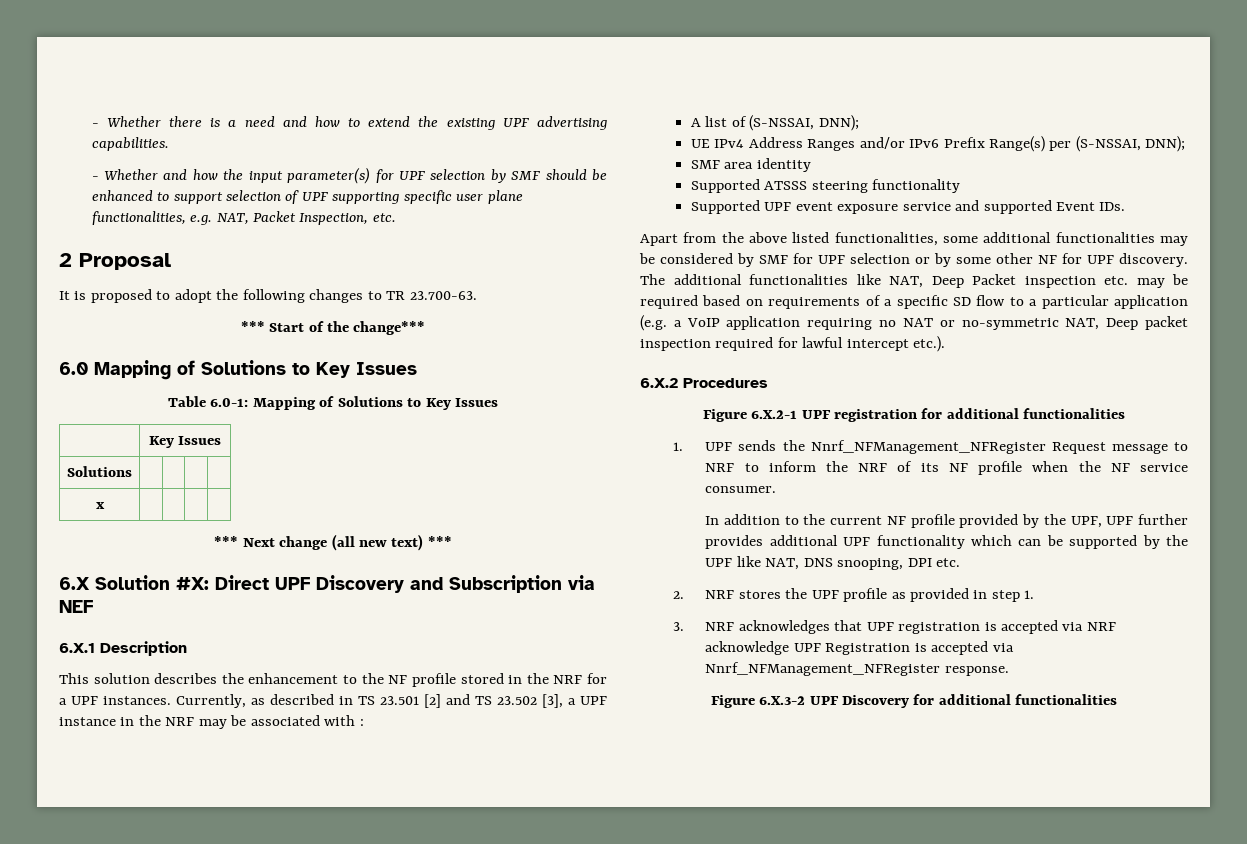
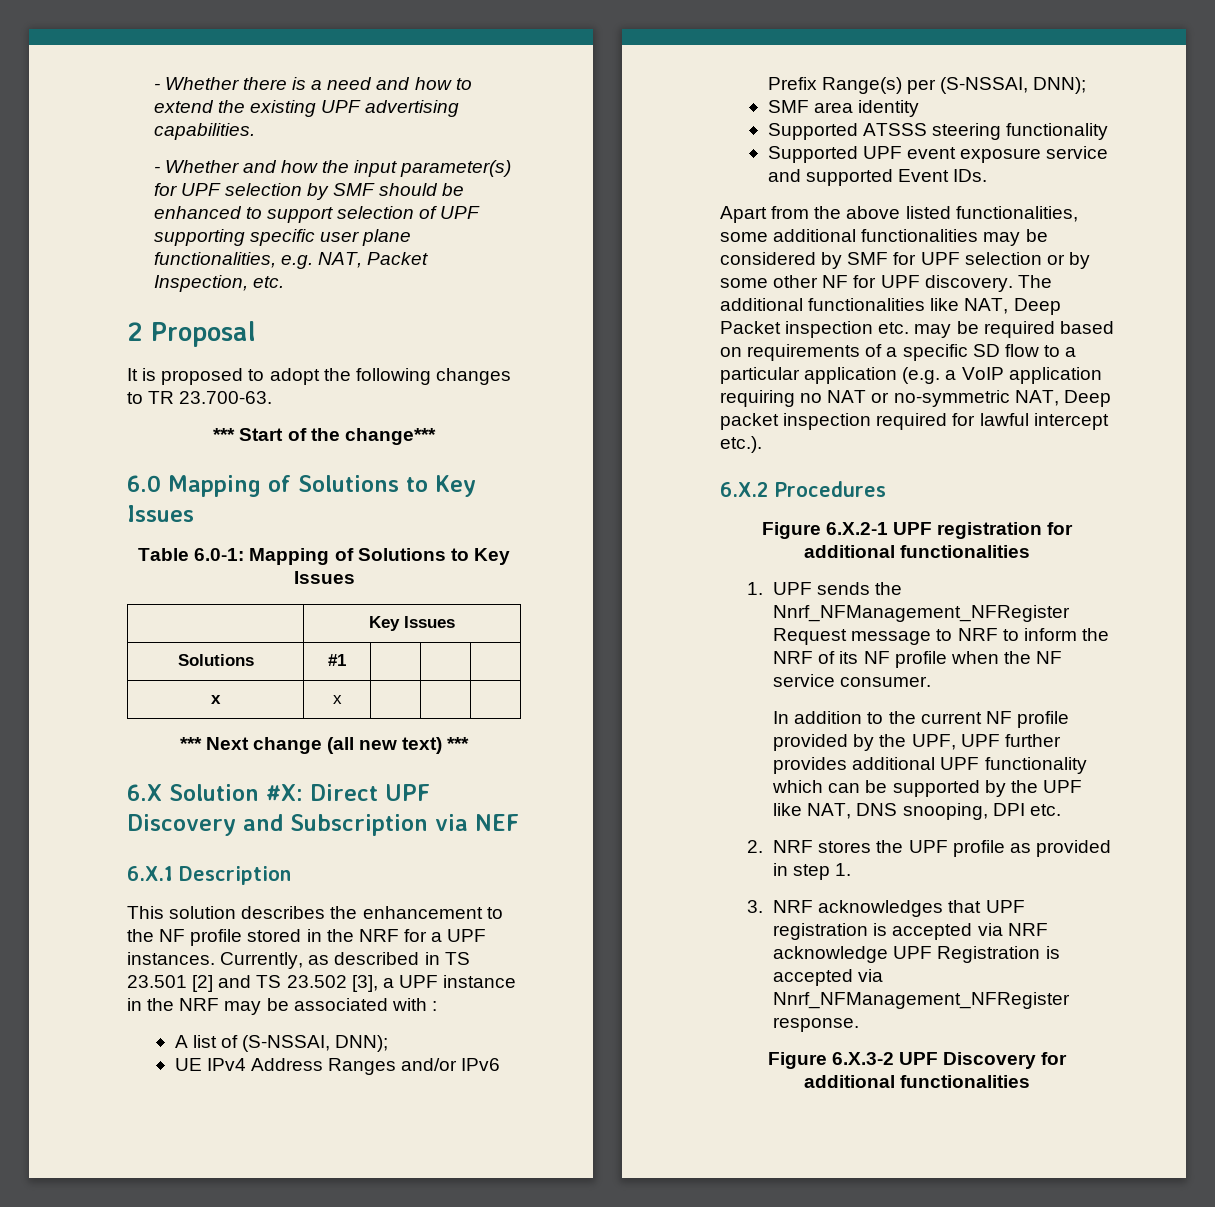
- Solutions | | | |
- x | | | |
+ Solutions | #1 | | |
+ x | x | | |

